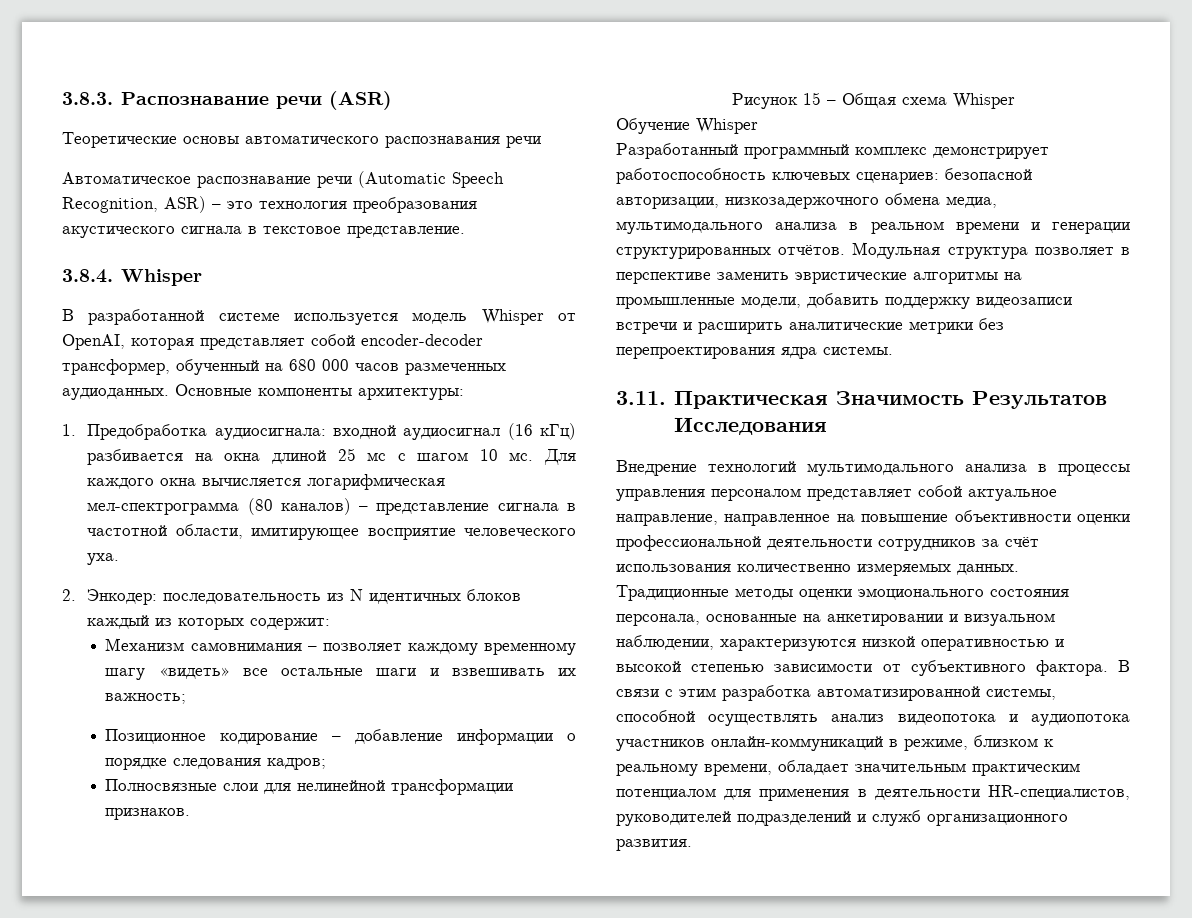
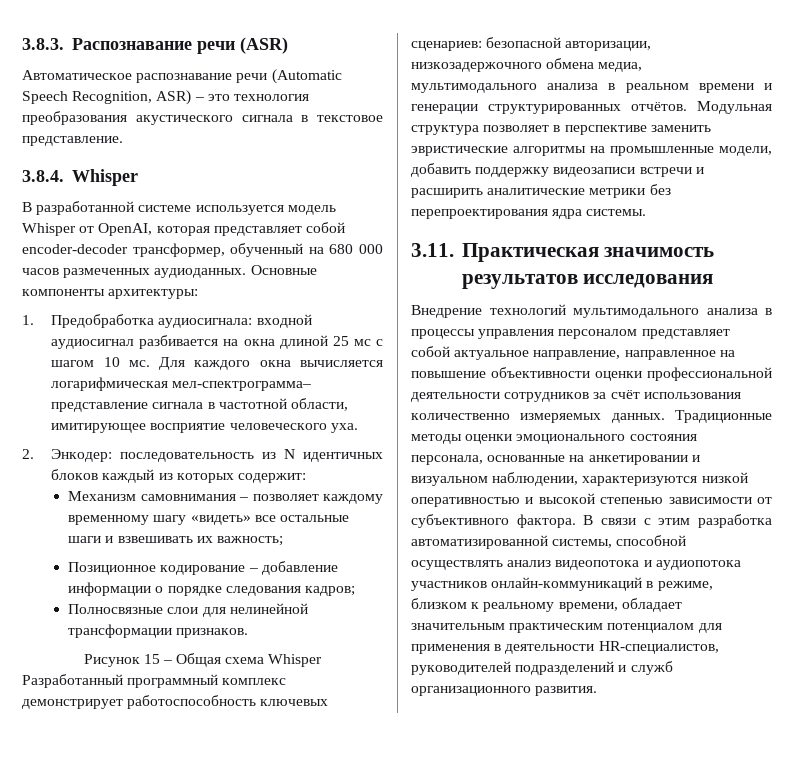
- Теоретические основы автоматического распознавания речи
- 1. Предобработка аудиосигнала: входной аудиосигнал (16 кГц) разбивается на окна длиной 25 мс с шагом 10 мс.
+ 1. Предобработка аудиосигнала: входной аудиосигнал разбивается на окна длиной 25 мс с шагом 10 мс.
- Для каждого окна вычисляется логарифмическая мел-спектрограмма (80 каналов) – представление сигнала в частотной области, имитирующее восприятие человеческого уха.
+ Для каждого окна вычисляется логарифмическая мел-спектрограмма– представление сигнала в частотной области, имитирующее восприятие человеческого уха.
- Обучение Whisper
- 3.11. Практическая Значимость Результатов Исследования
+ 3.11. Практическая значимость результатов исследования

